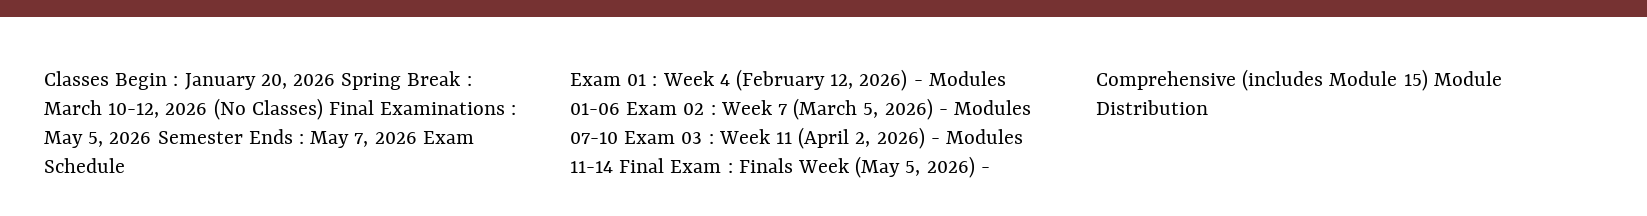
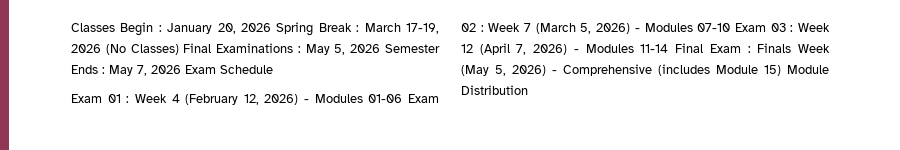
- Classes Begin : January 20, 2026 Spring Break : March 10-12, 2026 (No Classes) Final Examinations : May 5, 2026 Semester Ends : May 7, 2026 Exam Schedule
+ Classes Begin : January 20, 2026 Spring Break : March 17-19, 2026 (No Classes) Final Examinations : May 5, 2026 Semester Ends : May 7, 2026 Exam Schedule
- Exam 01 : Week 4 (February 12, 2026) - Modules 01-06 Exam 02 : Week 7 (March 5, 2026) - Modules 07-10 Exam 03 : Week 11 (April 2, 2026) - Modules 11-14 Final Exam : Finals Week (May 5, 2026) - Comprehensive (includes Module 15) Module Distribution
+ Exam 01 : Week 4 (February 12, 2026) - Modules 01-06 Exam 02 : Week 7 (March 5, 2026) - Modules 07-10 Exam 03 : Week 12 (April 7, 2026) - Modules 11-14 Final Exam : Finals Week (May 5, 2026) - Comprehensive (includes Module 15) Module Distribution

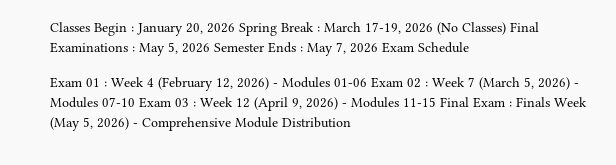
- Exam 01 : Week 4 (February 12, 2026) - Modules 01-06 Exam 02 : Week 7 (March 5, 2026) - Modules 07-10 Exam 03 : Week 12 (April 7, 2026) - Modules 11-14 Final Exam : Finals Week (May 5, 2026) - Comprehensive (includes Module 15) Module Distribution
+ Exam 01 : Week 4 (February 12, 2026) - Modules 01-06 Exam 02 : Week 7 (March 5, 2026) - Modules 07-10 Exam 03 : Week 12 (April 9, 2026) - Modules 11-15 Final Exam : Finals Week (May 5, 2026) - Comprehensive Module Distribution

